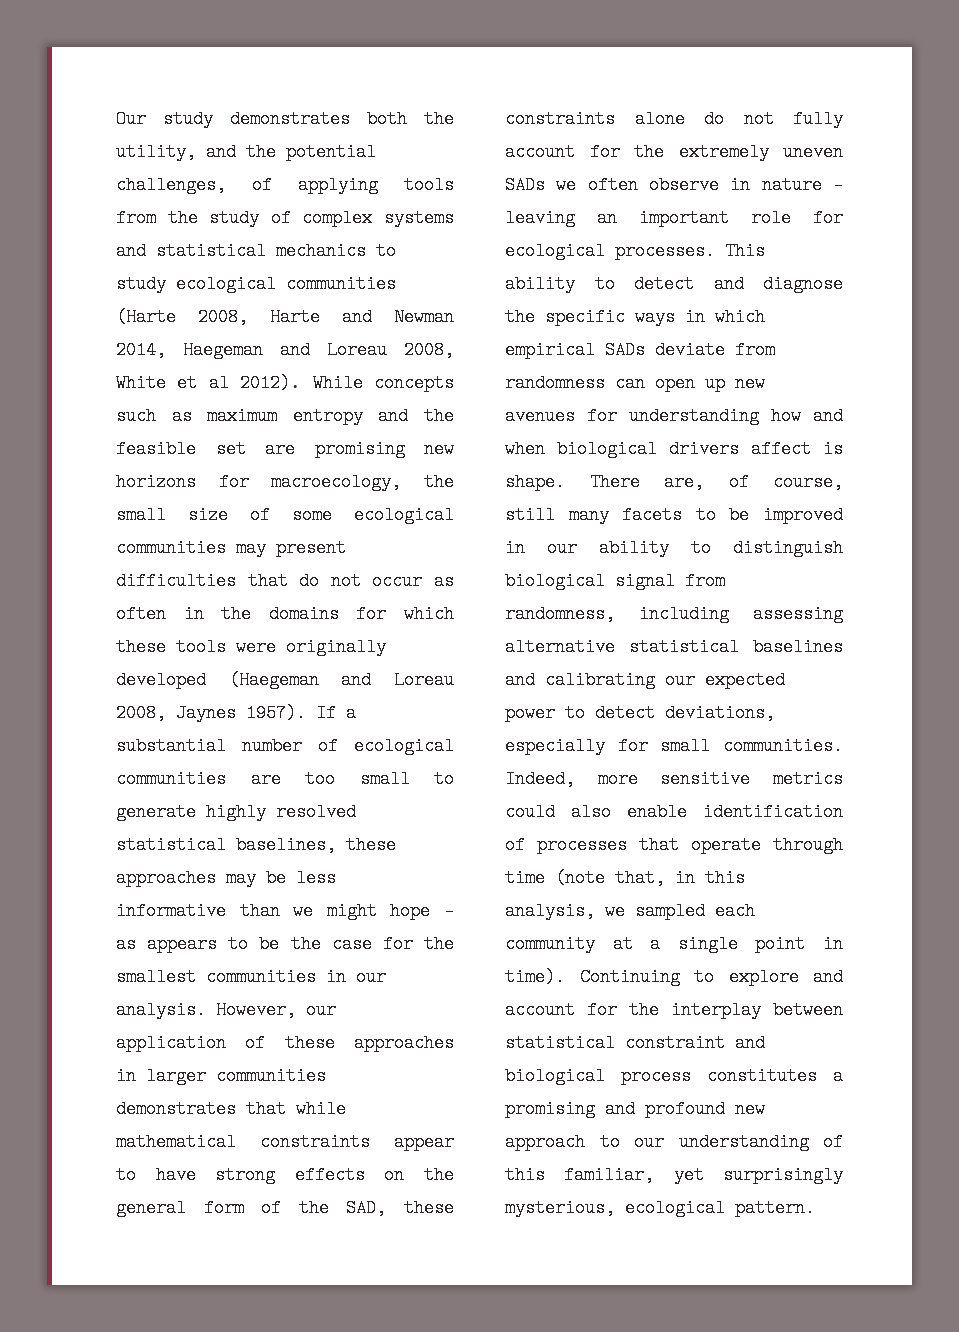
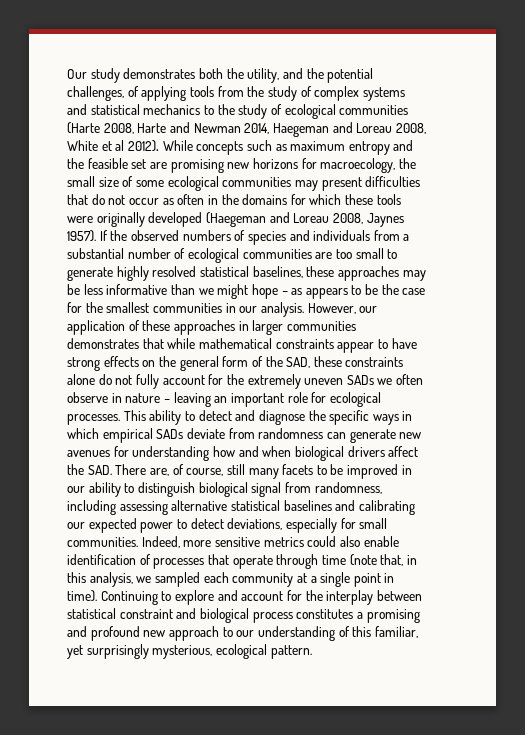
- Our study demonstrates both the utility, and the potential challenges, of applying tools from the study of complex systems and statistical mechanics to study ecological communities (Harte 2008, Harte and Newman 2014, Haegeman and Loreau 2008, White et al 2012).
+ Our study demonstrates both the utility, and the potential challenges, of applying tools from the study of complex systems and statistical mechanics to the study of ecological communities (Harte 2008, Harte and Newman 2014, Haegeman and Loreau 2008, White et al 2012).
- If a substantial number of ecological communities are too small to generate highly resolved statistical baselines, these approaches may be less informative than we might hope – as appears to be the case for the smallest communities in our analysis.
+ If the observed numbers of species and individuals from a substantial number of ecological communities are too small to generate highly resolved statistical baselines, these approaches may be less informative than we might hope – as appears to be the case for the smallest communities in our analysis.
- This ability to detect and diagnose the specific ways in which empirical SADs deviate from randomness can open up new avenues for understanding how and when biological drivers affect is shape. There are, of course, still many facets to be improved in our ability to distinguish biological signal from randomness, including assessing alternative statistical baselines and calibrating our expected power to detect deviations, especially for small communities.
+ This ability to detect and diagnose the specific ways in which empirical SADs deviate from randomness can generate new avenues for understanding how and when biological drivers affect the SAD. There are, of course, still many facets to be improved in our ability to distinguish biological signal from randomness, including assessing alternative statistical baselines and calibrating our expected power to detect deviations, especially for small communities.

